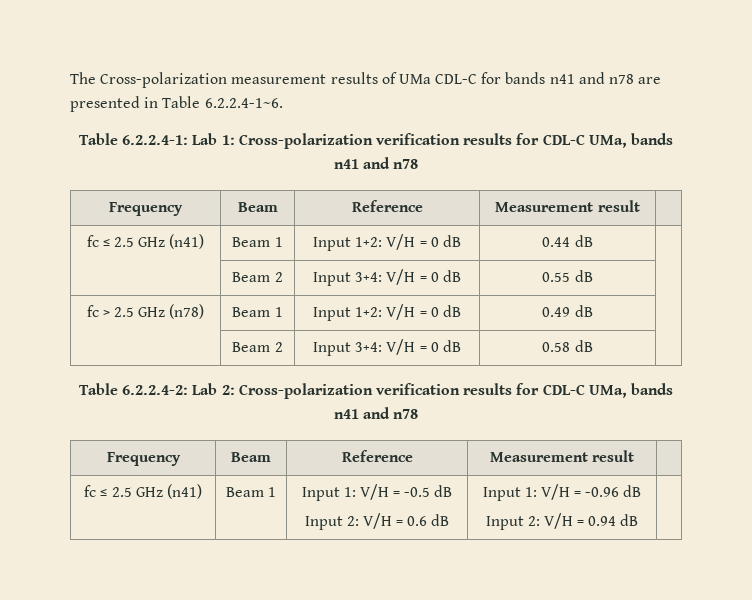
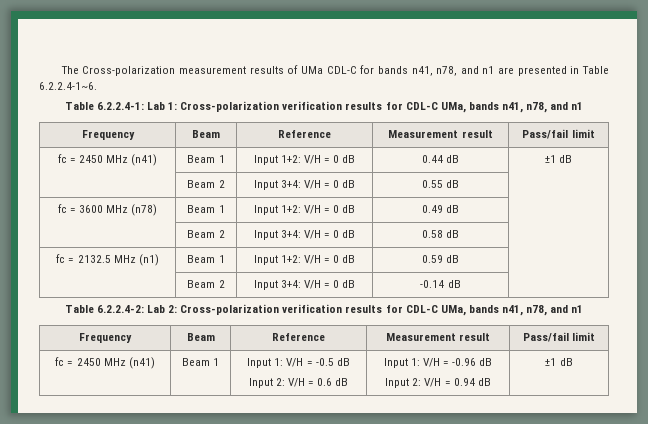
- The Cross-polarization measurement results of UMa CDL-C for bands n41 and n78 are presented in Table 6.2.2.4-1~6.
+ The Cross-polarization measurement results of UMa CDL-C for bands n41, n78, and n1 are presented in Table 6.2.2.4-1~6.
- Table 6.2.2.4-1: Lab 1: Cross-polarization verification results for CDL-C UMa, bands n41 and n78
- Frequency | Beam | Reference | Measurement result |
- fc ≤ 2.5 GHz (n41) | Beam 1 | Input 1+2: V/H = 0 dB | 0.44 dB |
+ Table 6.2.2.4-1: Lab 1: Cross-polarization verification results for CDL-C UMa, bands n41, n78, and n1
+ Frequency | Beam | Reference | Measurement result | Pass/fail limit
+ fc = 2450 MHz (n41) | Beam 1 | Input 1+2: V/H = 0 dB | 0.44 dB | ±1 dB
- fc > 2.5 GHz (n78) | Beam 1 | Input 1+2: V/H = 0 dB | 0.49 dB |
+ fc = 3600 MHz (n78) | Beam 1 | Input 1+2: V/H = 0 dB | 0.49 dB |
+ fc = 2132.5 MHz (n1) | Beam 1 | Input 1+2: V/H = 0 dB | 0.59 dB |
+ | Beam 2 | Input 3+4: V/H = 0 dB | -0.14 dB |
- Table 6.2.2.4-2: Lab 2: Cross-polarization verification results for CDL-C UMa, bands n41 and n78
- Frequency | Beam | Reference | Measurement result |
- fc ≤ 2.5 GHz (n41) | Beam 1 | Input 1: V/H = -0.5 dB
+ Table 6.2.2.4-2: Lab 2: Cross-polarization verification results for CDL-C UMa, bands n41, n78, and n1
+ Frequency | Beam | Reference | Measurement result | Pass/fail limit
+ fc = 2450 MHz (n41) | Beam 1 | Input 1: V/H = -0.5 dB
  Input 2: V/H = 0.6 dB | Input 1: V/H = -0.96 dB
- Input 2: V/H = 0.94 dB |
+ Input 2: V/H = 0.94 dB | ±1 dB

